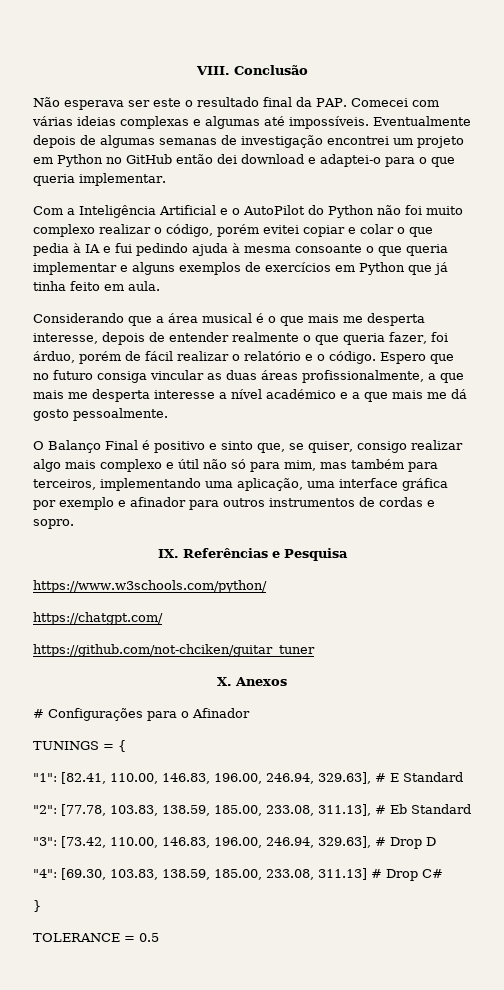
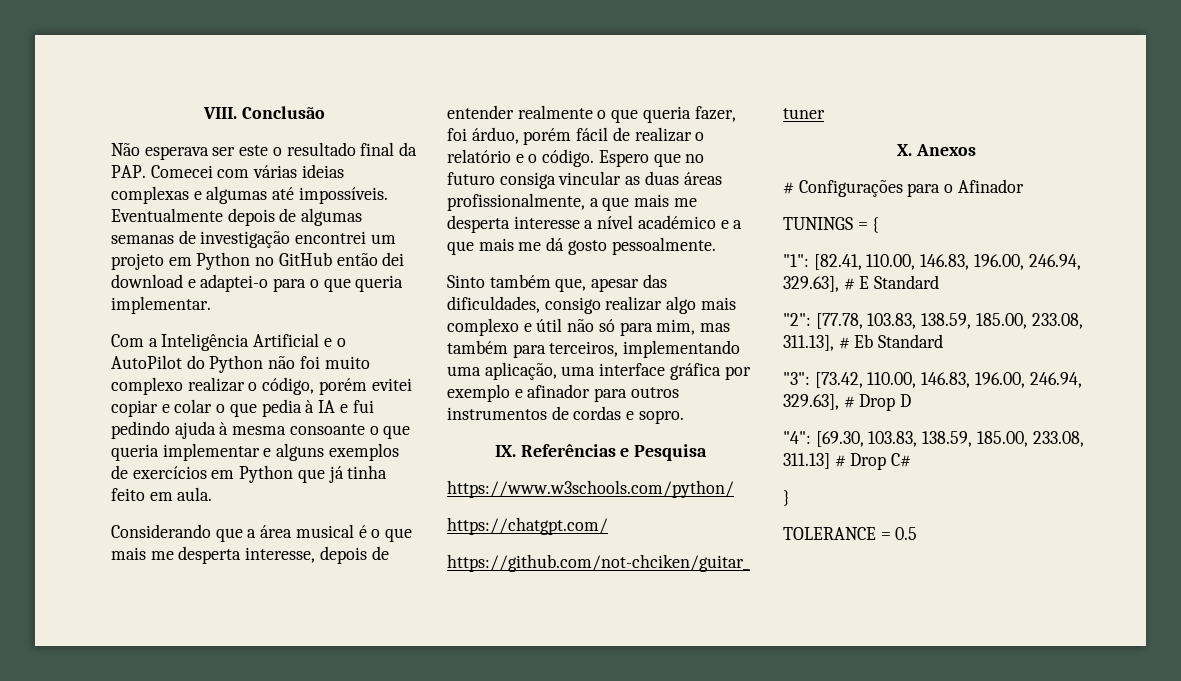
- Considerando que a área musical é o que mais me desperta interesse, depois de entender realmente o que queria fazer, foi árduo, porém de fácil realizar o relatório e o código.
+ Considerando que a área musical é o que mais me desperta interesse, depois de entender realmente o que queria fazer, foi árduo, porém fácil de realizar o relatório e o código.
- O Balanço Final é positivo e sinto que, se quiser, consigo realizar algo mais complexo e útil não só para mim, mas também para terceiros, implementando uma aplicação, uma interface gráfica por exemplo e afinador para outros instrumentos de cordas e sopro.
+ Sinto também que, apesar das dificuldades, consigo realizar algo mais complexo e útil não só para mim, mas também para terceiros, implementando uma aplicação, uma interface gráfica por exemplo e afinador para outros instrumentos de cordas e sopro.

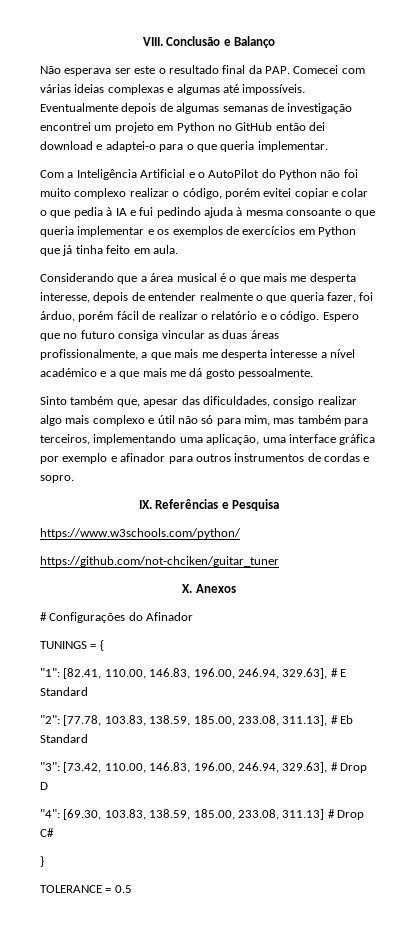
- Conclusão
+ Conclusão e Balanço
- Com a Inteligência Artificial e o AutoPilot do Python não foi muito complexo realizar o código, porém evitei copiar e colar o que pedia à IA e fui pedindo ajuda à mesma consoante o que queria implementar e alguns exemplos de exercícios em Python que já tinha feito em aula.
+ Com a Inteligência Artificial e o AutoPilot do Python não foi muito complexo realizar o código, porém evitei copiar e colar o que pedia à IA e fui pedindo ajuda à mesma consoante o que queria implementar e os exemplos de exercícios em Python que já tinha feito em aula.
- https://chatgpt.com/
- # Configurações para o Afinador
+ # Configurações do Afinador

